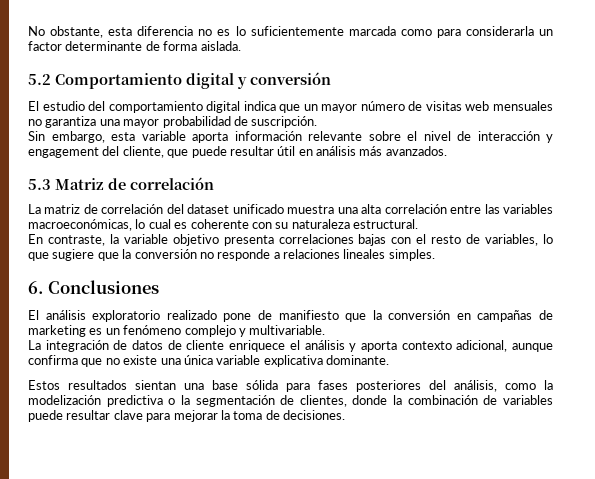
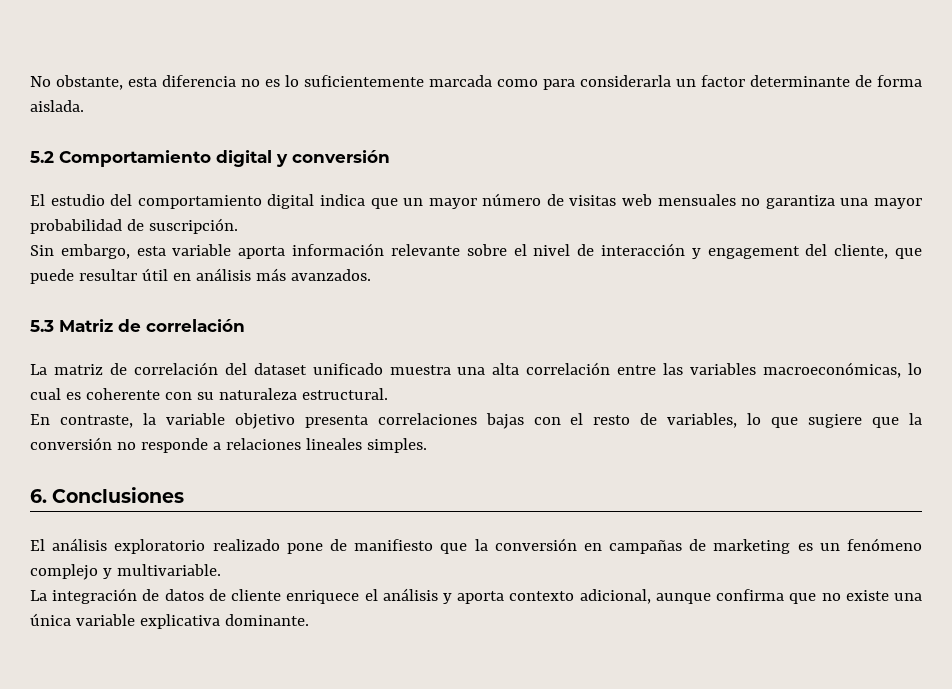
- Estos resultados sientan una base sólida para fases posteriores del análisis, como la modelización predictiva o la segmentación de clientes, donde la combinación de variables puede resultar clave para mejorar la toma de decisiones.

